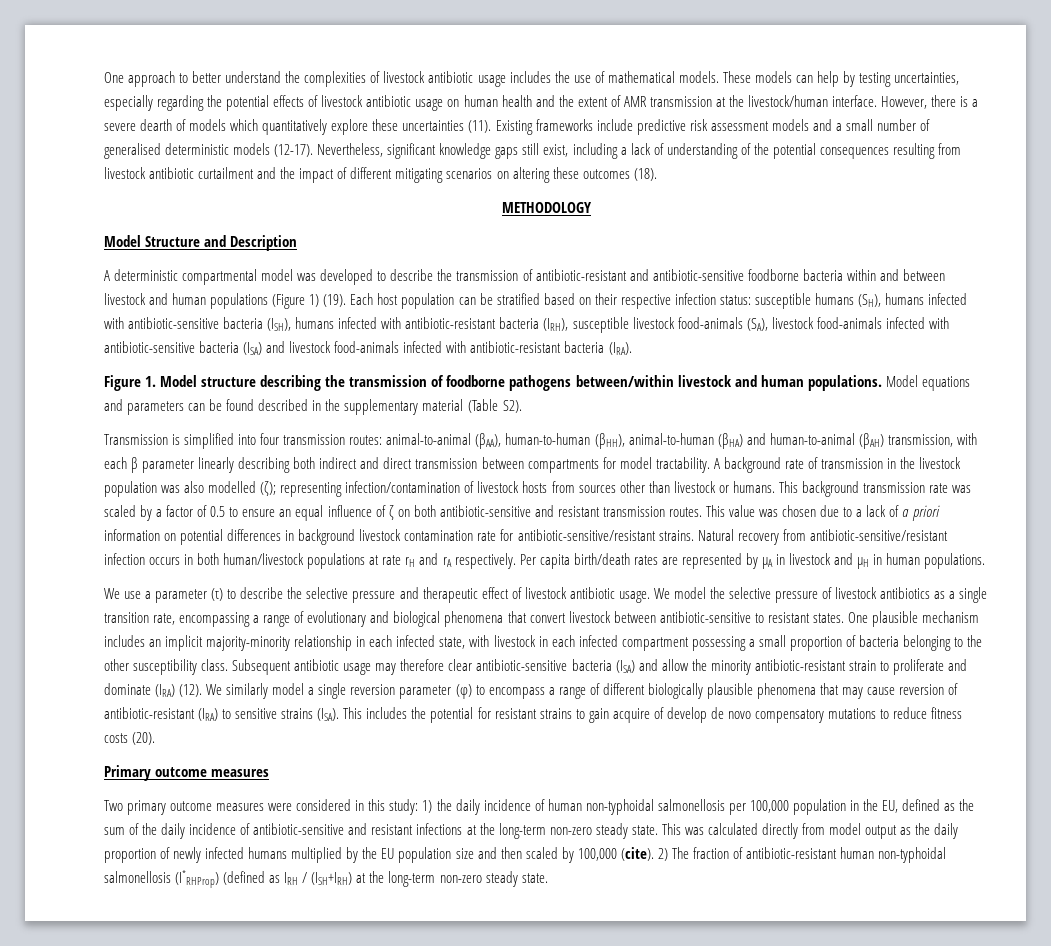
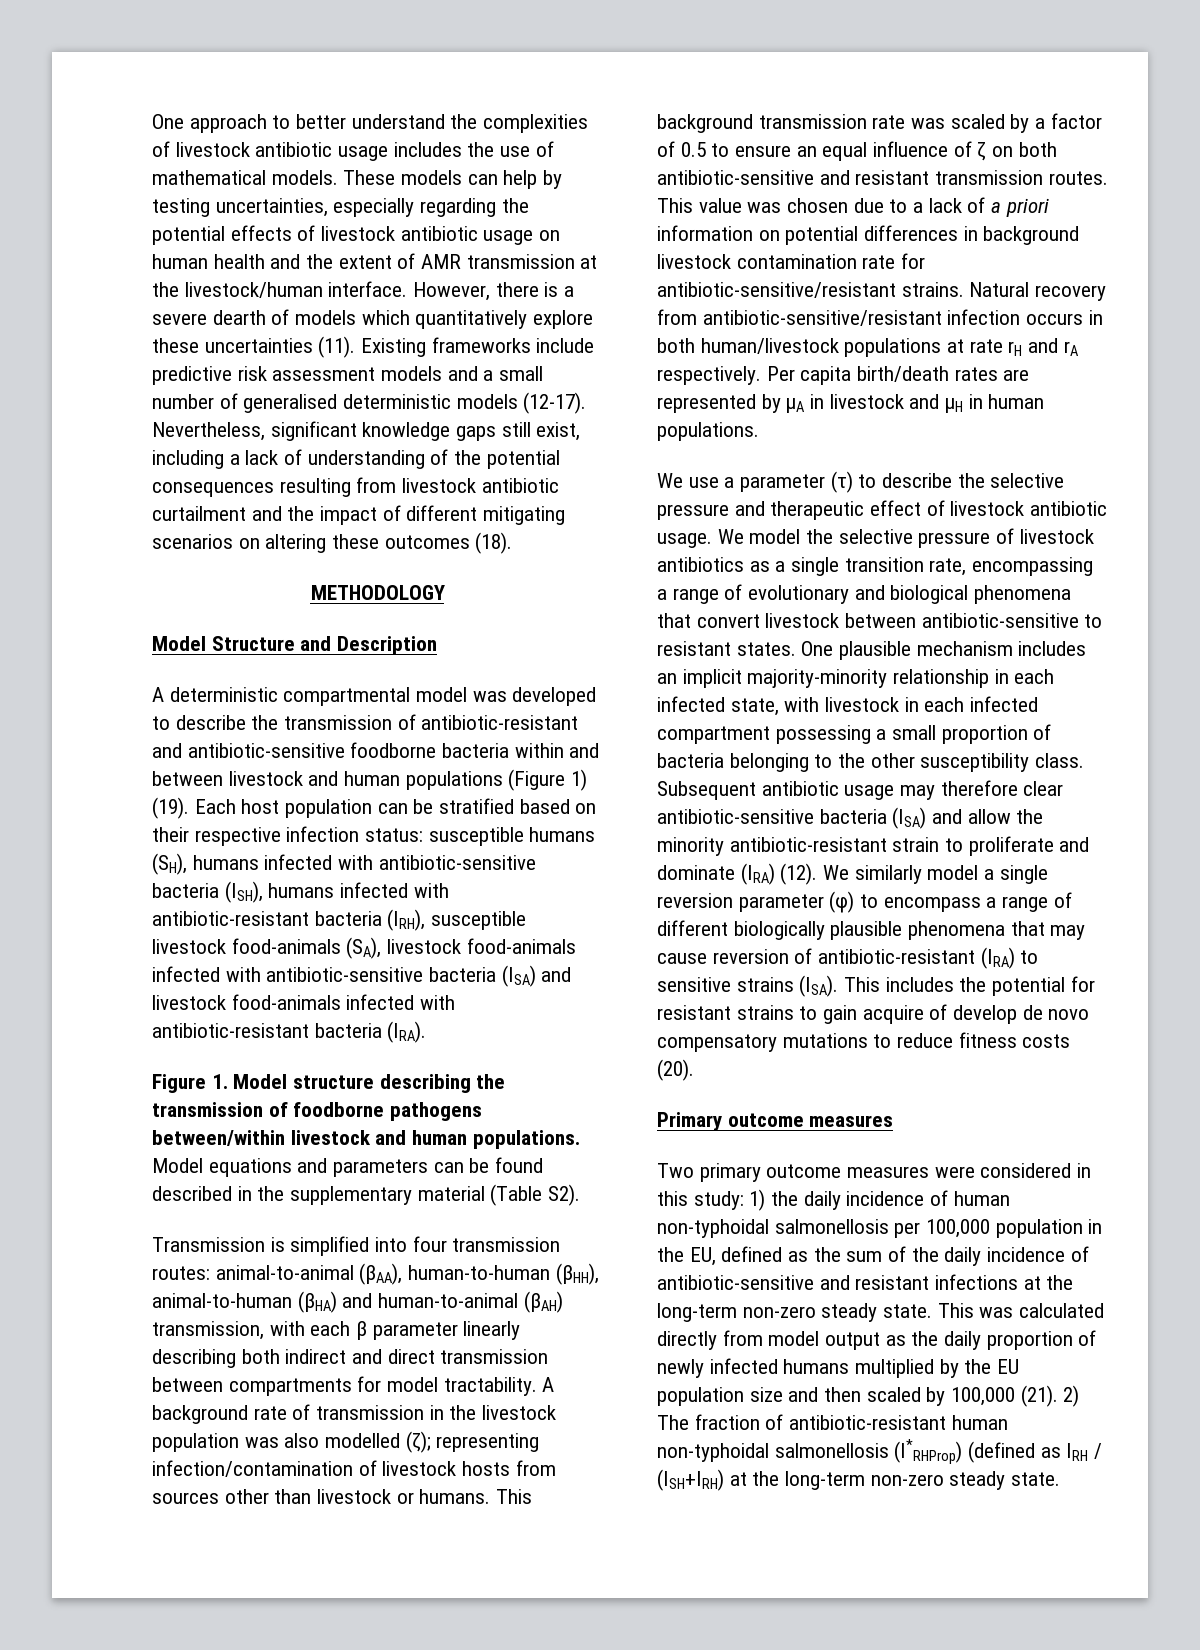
- This was calculated directly from model output as the daily proportion of newly infected humans multiplied by the EU population size and then scaled by 100,000 (cite).
+ This was calculated directly from model output as the daily proportion of newly infected humans multiplied by the EU population size and then scaled by 100,000 (21).

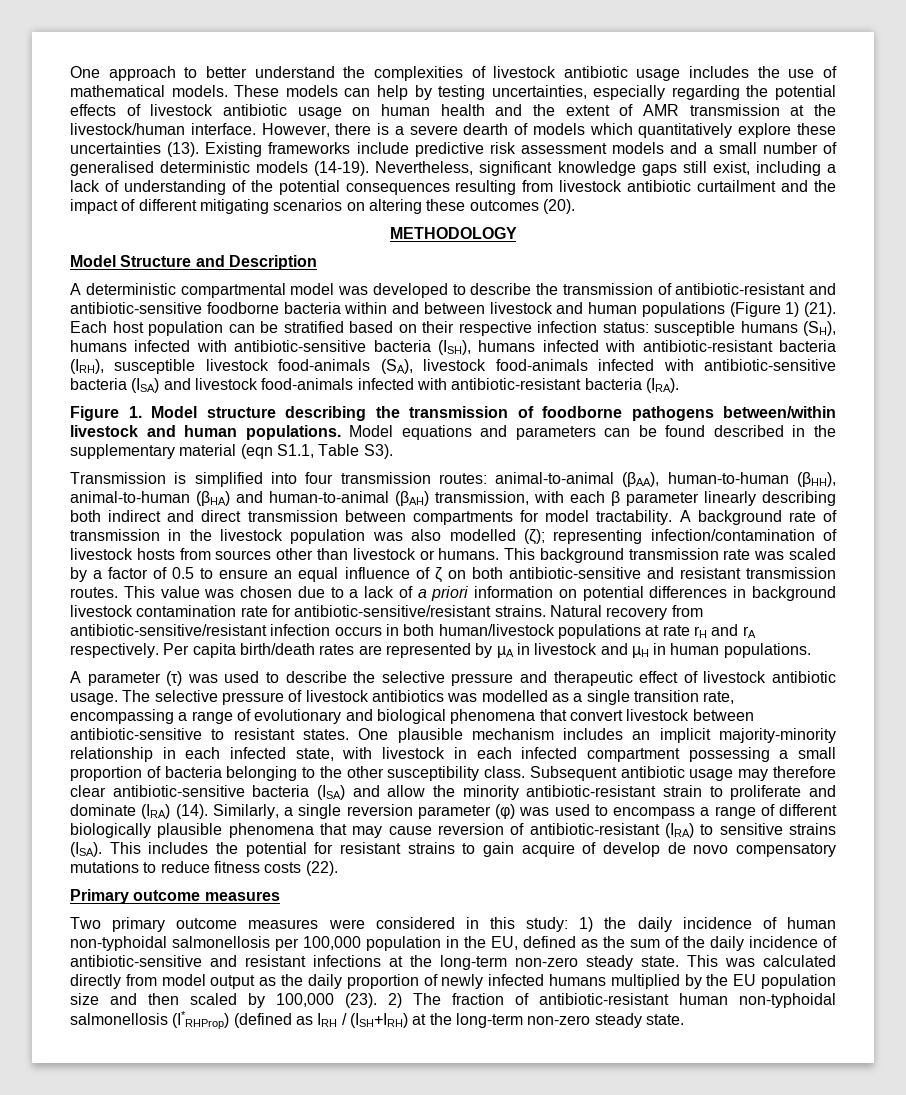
- However, there is a severe dearth of models which quantitatively explore these uncertainties (11).
+ However, there is a severe dearth of models which quantitatively explore these uncertainties (13).
- Existing frameworks include predictive risk assessment models and a small number of generalised deterministic models (12-17).
+ Existing frameworks include predictive risk assessment models and a small number of generalised deterministic models (14-19).
- Nevertheless, significant knowledge gaps still exist, including a lack of understanding of the potential consequences resulting from livestock antibiotic curtailment and the impact of different mitigating scenarios on altering these outcomes (18).
+ Nevertheless, significant knowledge gaps still exist, including a lack of understanding of the potential consequences resulting from livestock antibiotic curtailment and the impact of different mitigating scenarios on altering these outcomes (20).
- A deterministic compartmental model was developed to describe the transmission of antibiotic-resistant and antibiotic-sensitive foodborne bacteria within and between livestock and human populations (Figure 1) (19).
+ A deterministic compartmental model was developed to describe the transmission of antibiotic-resistant and antibiotic-sensitive foodborne bacteria within and between livestock and human populations (Figure 1) (21).
- Model equations and parameters can be found described in the supplementary material (Table S2).
+ Model equations and parameters can be found described in the supplementary material (eqn S1.1, Table S3).
- We use a parameter (τ) to describe the selective pressure and therapeutic effect of livestock antibiotic usage.
+ A parameter (τ) was used to describe the selective pressure and therapeutic effect of livestock antibiotic usage.
- We model the selective pressure of livestock antibiotics as a single transition rate, encompassing a range of evolutionary and biological phenomena that convert livestock between antibiotic-sensitive to resistant states.
+ The selective pressure of livestock antibiotics was modelled as a single transition rate, encompassing a range of evolutionary and biological phenomena that convert livestock between antibiotic-sensitive to resistant states.
- Subsequent antibiotic usage may therefore clear antibiotic-sensitive bacteria (ISA) and allow the minority antibiotic-resistant strain to proliferate and dominate (IRA) (12). We similarly model a single reversion parameter (φ) to encompass a range of different biologically plausible phenomena that may cause reversion of antibiotic-resistant (IRA) to sensitive strains (ISA).
+ Subsequent antibiotic usage may therefore clear antibiotic-sensitive bacteria (ISA) and allow the minority antibiotic-resistant strain to proliferate and dominate (IRA) (14). Similarly, a single reversion parameter (φ) was used to encompass a range of different biologically plausible phenomena that may cause reversion of antibiotic-resistant (IRA) to sensitive strains (ISA).
- This includes the potential for resistant strains to gain acquire of develop de novo compensatory mutations to reduce fitness costs (20).
+ This includes the potential for resistant strains to gain acquire of develop de novo compensatory mutations to reduce fitness costs (22).
- This was calculated directly from model output as the daily proportion of newly infected humans multiplied by the EU population size and then scaled by 100,000 (21).
+ This was calculated directly from model output as the daily proportion of newly infected humans multiplied by the EU population size and then scaled by 100,000 (23).

